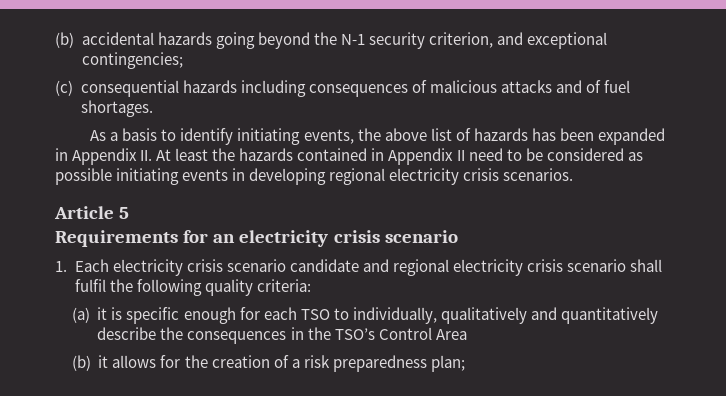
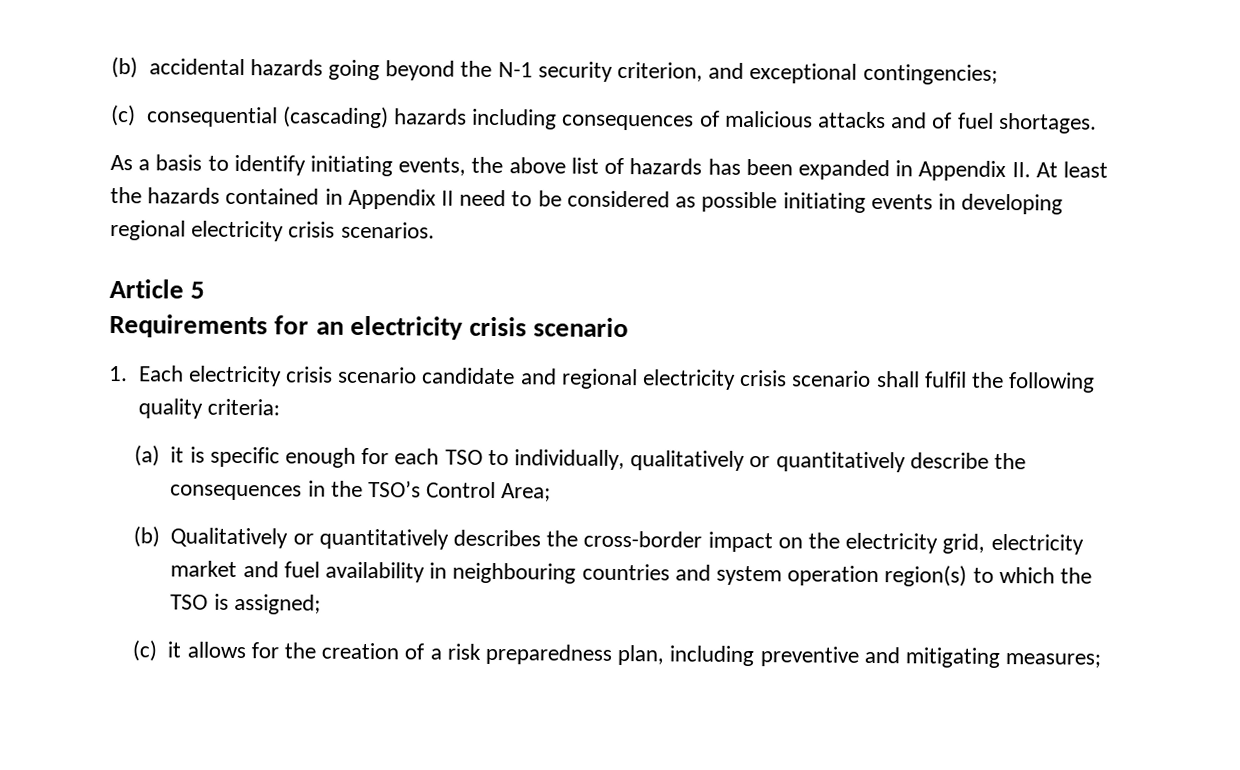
- (c) consequential hazards including consequences of malicious attacks and of fuel shortages.
+ (c) consequential (cascading) hazards including consequences of malicious attacks and of fuel shortages.
- (a) it is specific enough for each TSO to individually, qualitatively and quantitatively describe the consequences in the TSO’s Control Area
- (b) it allows for the creation of a risk preparedness plan;
+ (a) it is specific enough for each TSO to individually, qualitatively or quantitatively describe the consequences in the TSO’s Control Area;
+ (b) Qualitatively or quantitatively describes the cross-border impact on the electricity grid, electricity market and fuel availability in neighbouring countries and system operation region(s) to which the TSO is assigned;
+ (c) it allows for the creation of a risk preparedness plan, including preventive and mitigating measures;

